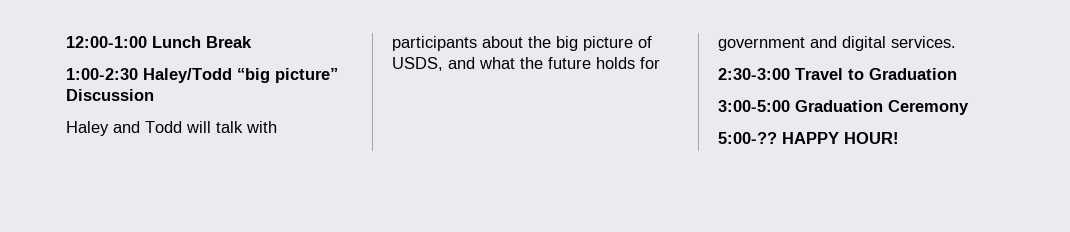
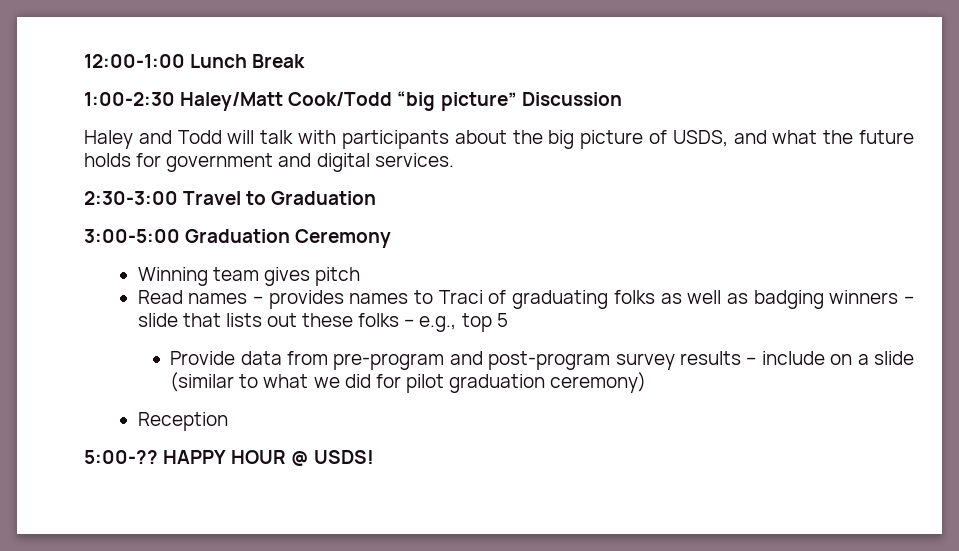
- 1:00-2:30 Haley/Todd “big picture” Discussion
+ 1:00-2:30 Haley/Matt Cook/Todd “big picture” Discussion
+ Winning team gives pitch
+ Read names – provides names to Traci of graduating folks as well as badging winners – slide that lists out these folks – e.g., top 5
+ Provide data from pre-program and post-program survey results – include on a slide (similar to what we did for pilot graduation ceremony)
+ Reception
- HAPPY HOUR!
+ HAPPY HOUR @ USDS!

